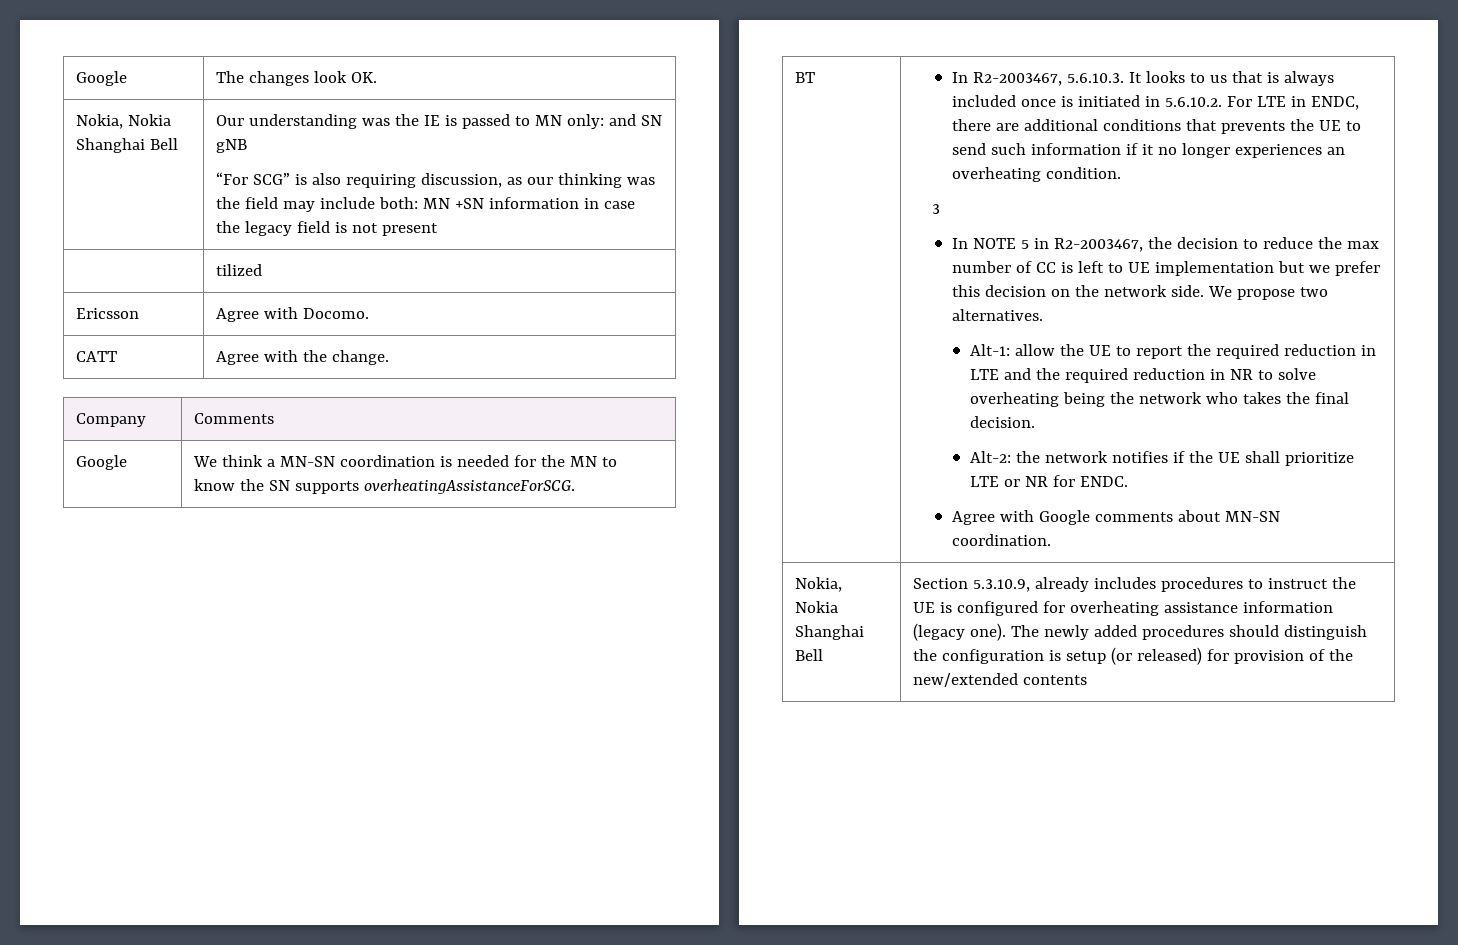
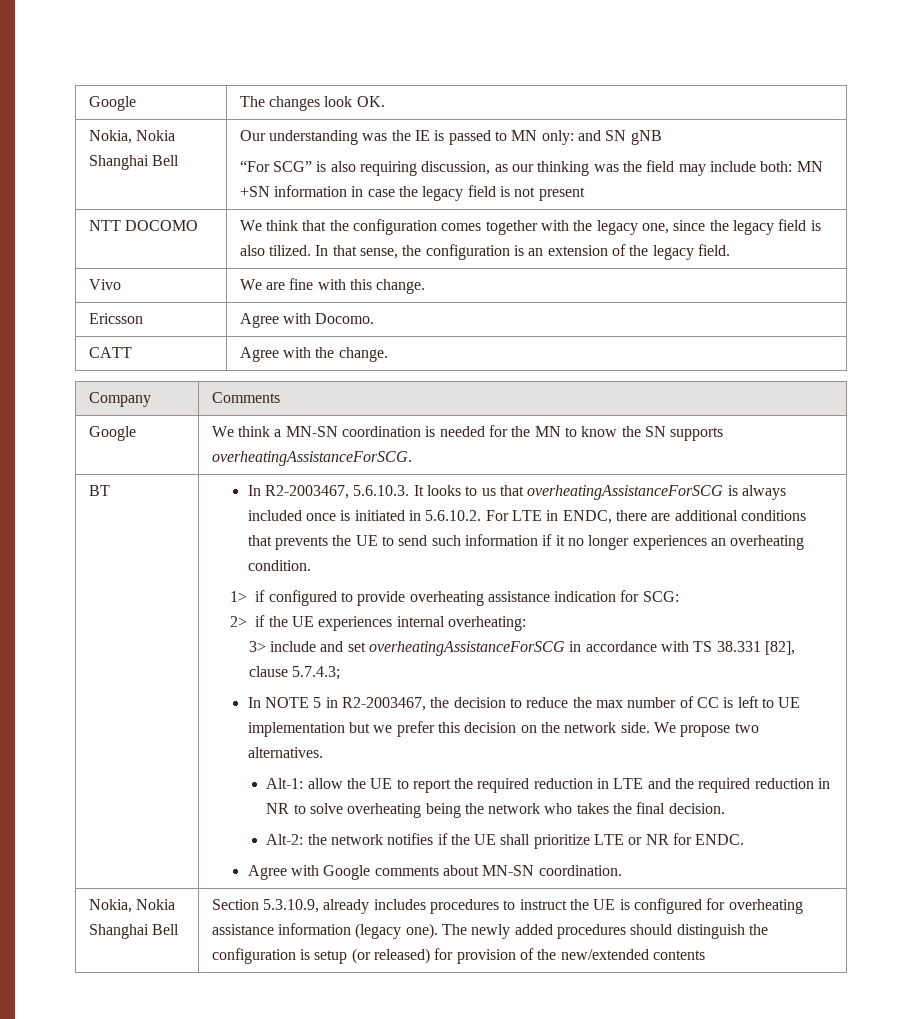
- | tilized
+ NTT DOCOMO | We think that the configuration comes together with the legacy one, since the legacy field is also tilized. In that sense, the configuration is an extension of the legacy field.
+ Vivo | We are fine with this change.
- In R2-2003467, 5.6.10.3. It looks to us that is always included once is initiated in 5.6.10.2. For LTE in ENDC, there are additional conditions that prevents the UE to send such information if it no longer experiences an overheating condition.
+ In R2-2003467, 5.6.10.3. It looks to us that overheatingAssistanceForSCG is always included once is initiated in 5.6.10.2. For LTE in ENDC, there are additional conditions that prevents the UE to send such information if it no longer experiences an overheating condition.
- 3
+ 1> if configured to provide overheating assistance indication for SCG:
+ 2> if the UE experiences internal overheating:
+ 3> include and set overheatingAssistanceForSCG in accordance with TS 38.331 [82], clause 5.7.4.3;

